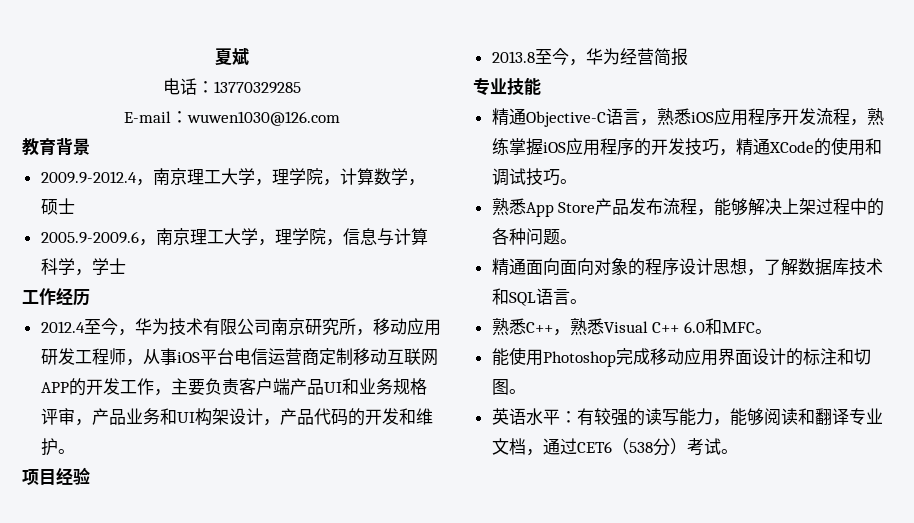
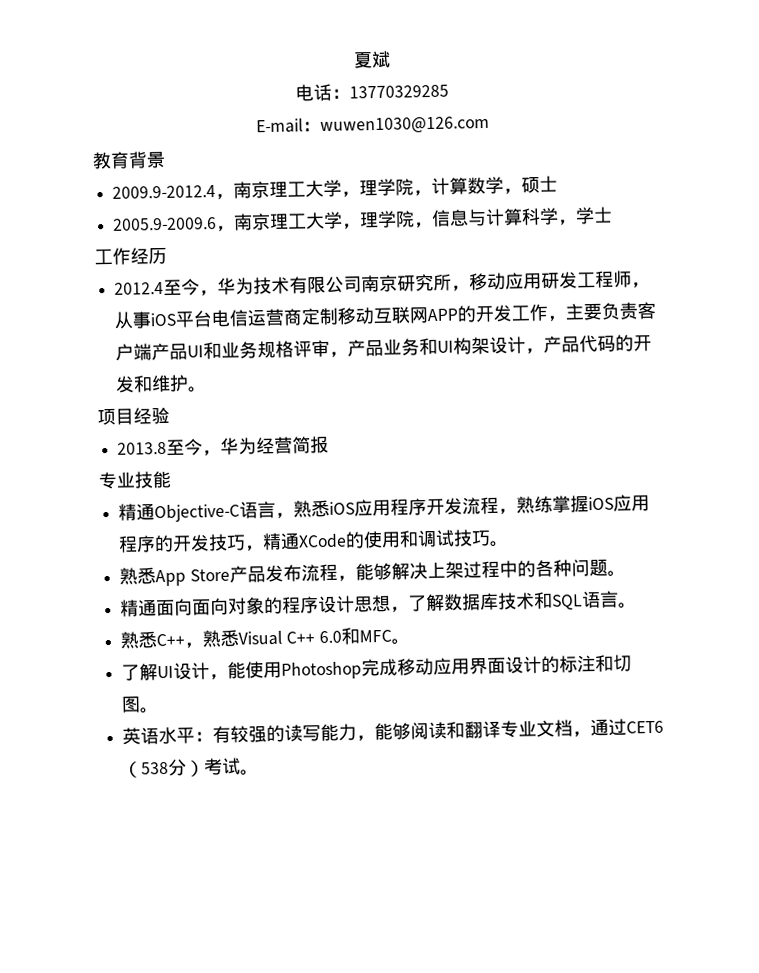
- 能使用Photoshop完成移动应用界面设计的标注和切图。
+ 了解UI设计，能使用Photoshop完成移动应用界面设计的标注和切图。

